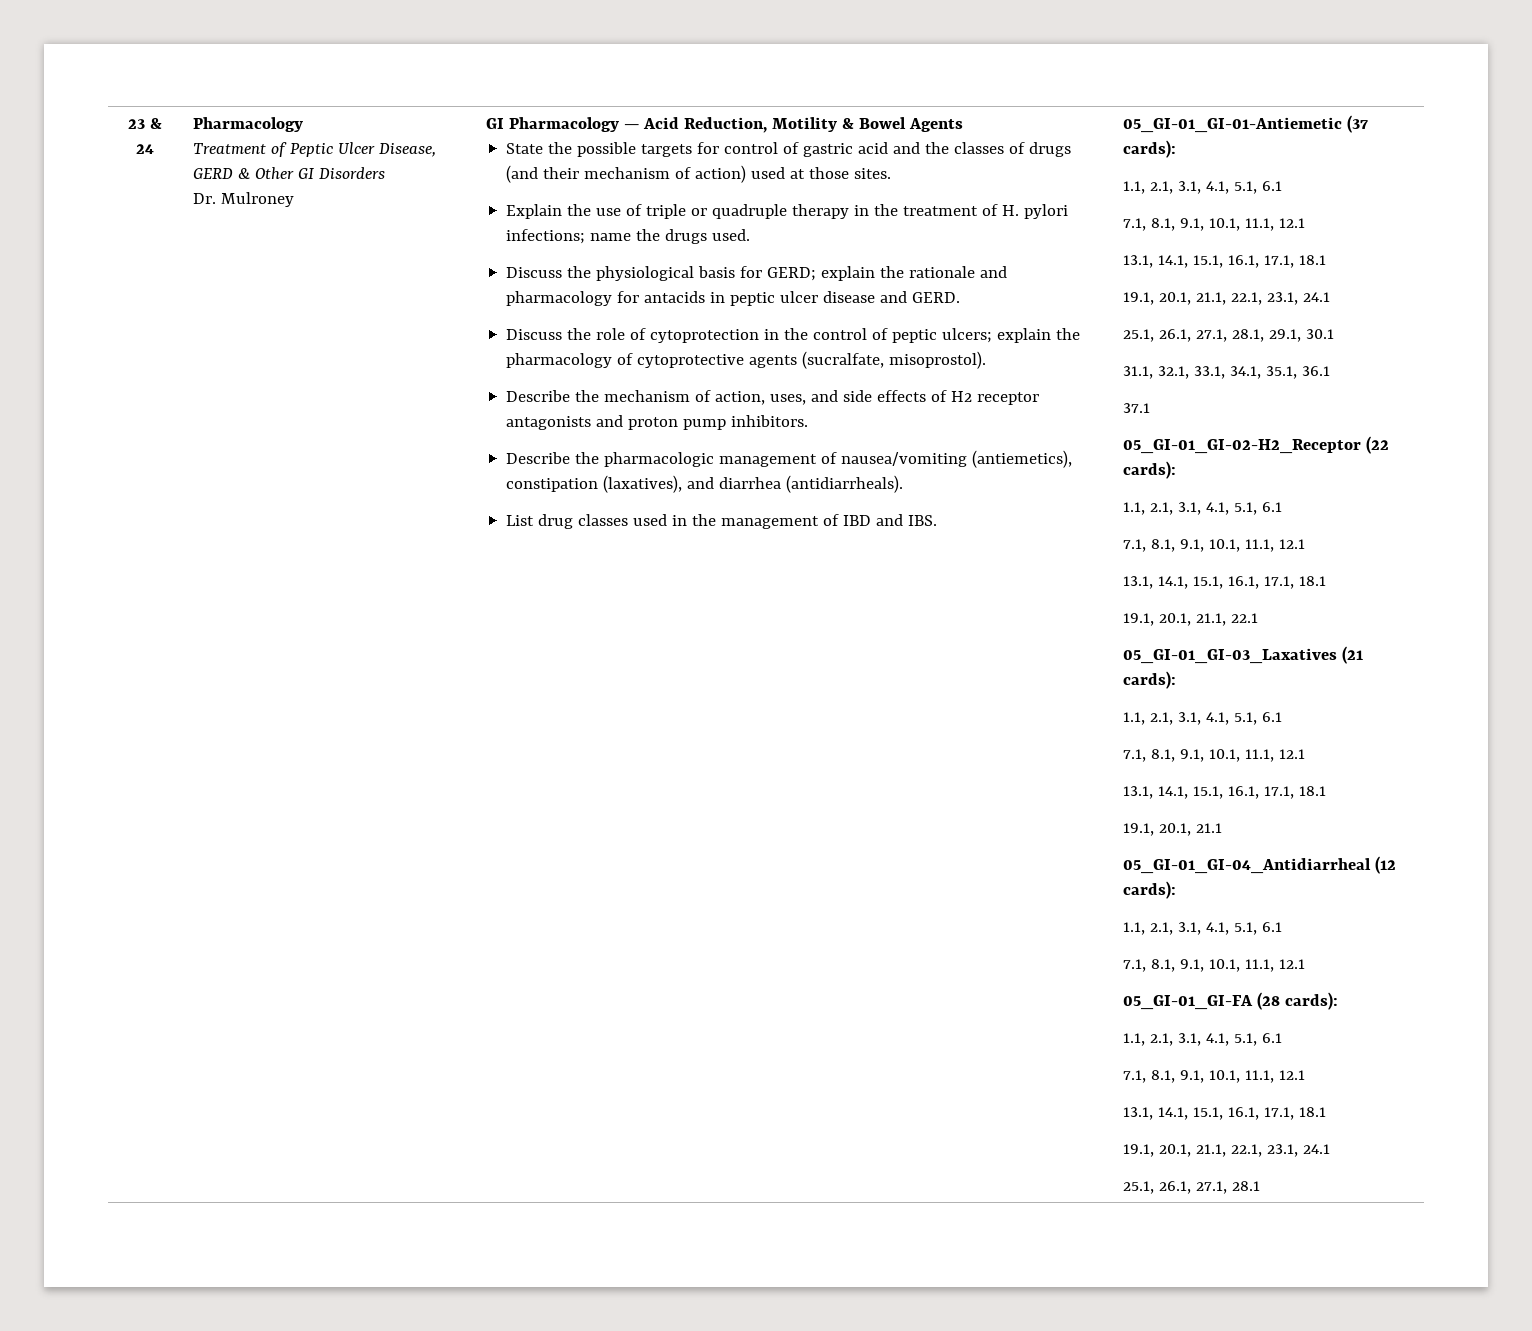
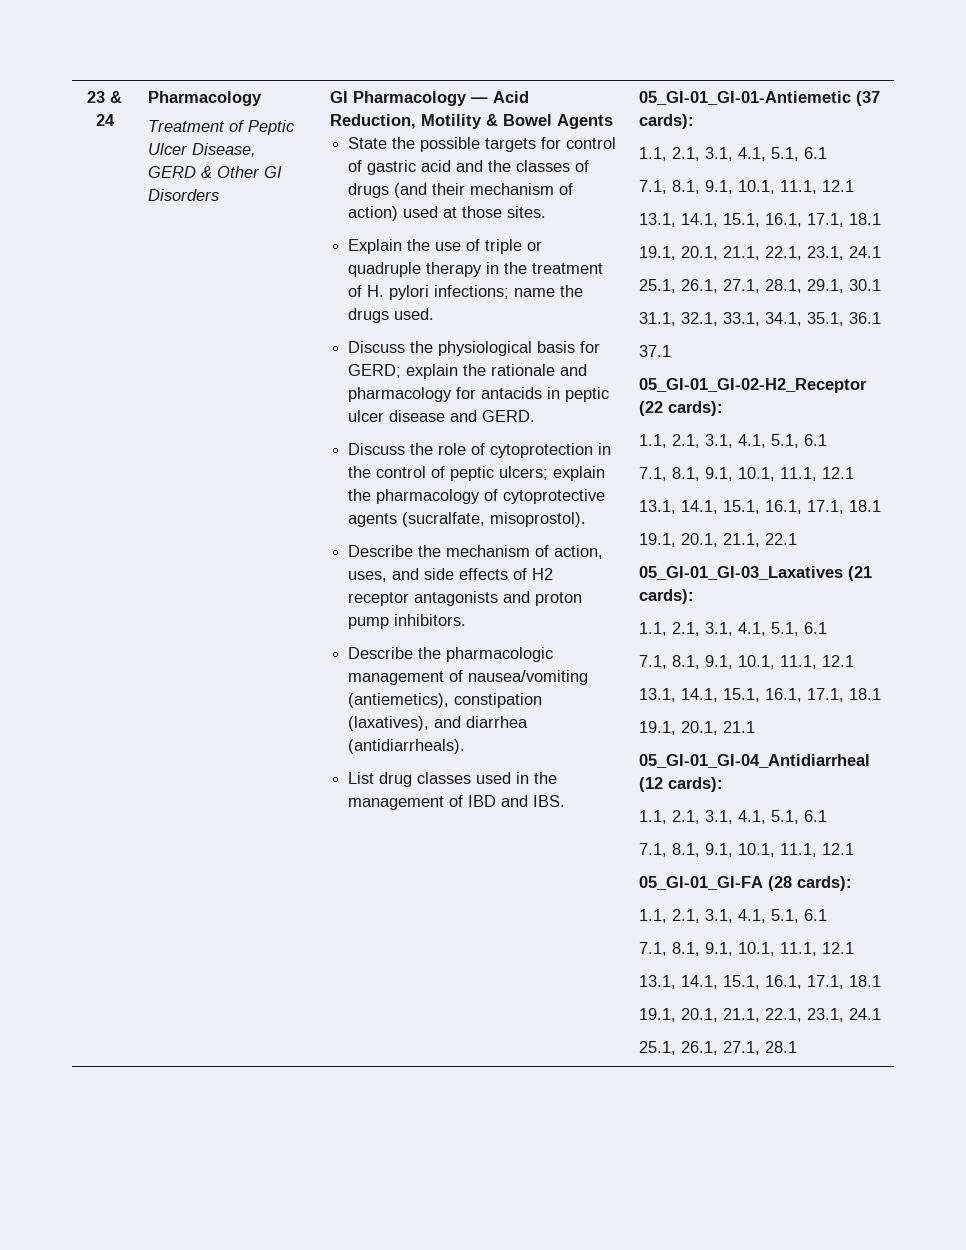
- Dr. Mulroney

